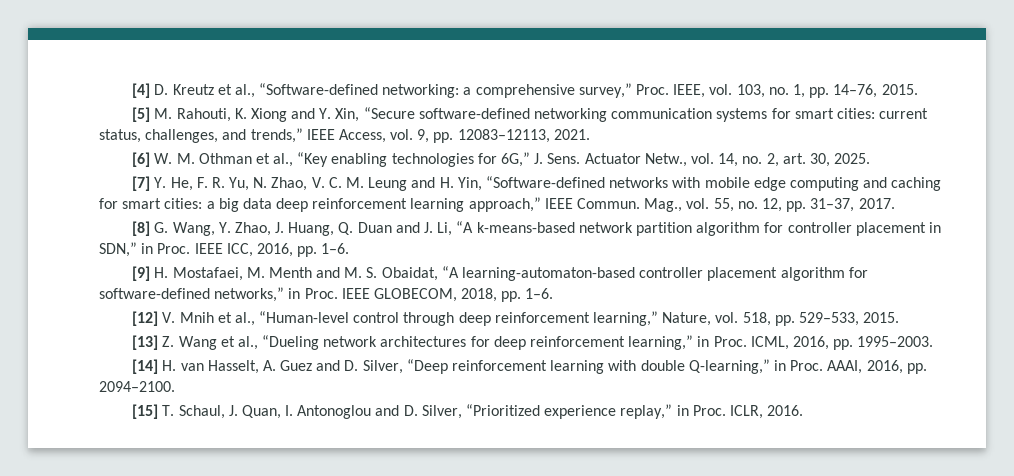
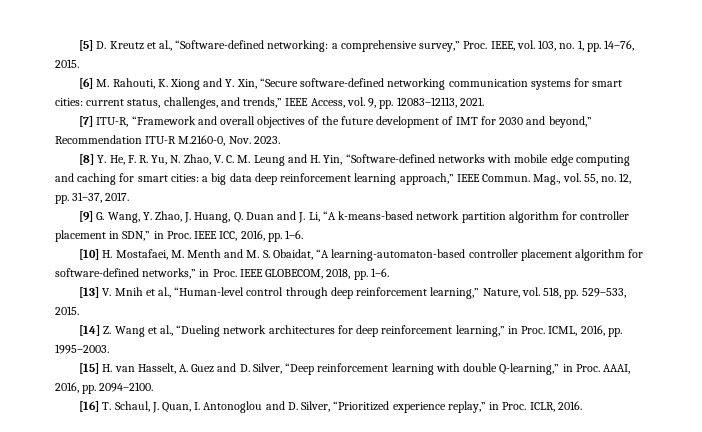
- [4] D. Kreutz et al., “Software-defined networking: a comprehensive survey,” Proc.
+ [5] D. Kreutz et al., “Software-defined networking: a comprehensive survey,” Proc.
- [5] M. Rahouti, K. Xiong and Y. Xin, “Secure software-defined networking communication systems for smart cities: current status, challenges, and trends,” IEEE Access, vol. 9, pp. 12083–12113, 2021.
+ [6] M. Rahouti, K. Xiong and Y. Xin, “Secure software-defined networking communication systems for smart cities: current status, challenges, and trends,” IEEE Access, vol. 9, pp. 12083–12113, 2021.
- [6] W. M. Othman et al., “Key enabling technologies for 6G,” J. Sens. Actuator Netw., vol. 14, no. 2, art. 30, 2025.
- [7] Y. He, F. R. Yu, N. Zhao, V. C. M. Leung and H. Yin, “Software-defined networks with mobile edge computing and caching for smart cities: a big data deep reinforcement learning approach,” IEEE Commun.
+ [7] ITU-R, “Framework and overall objectives of the future development of IMT for 2030 and beyond,” Recommendation ITU-R M.2160-0, Nov. 2023.
+ [8] Y. He, F. R. Yu, N. Zhao, V. C. M. Leung and H. Yin, “Software-defined networks with mobile edge computing and caching for smart cities: a big data deep reinforcement learning approach,” IEEE Commun.
- [8] G. Wang, Y. Zhao, J. Huang, Q. Duan and J. Li, “A k-means-based network partition algorithm for controller placement in SDN,” in Proc.
+ [9] G. Wang, Y. Zhao, J. Huang, Q. Duan and J. Li, “A k-means-based network partition algorithm for controller placement in SDN,” in Proc.
- [9] H. Mostafaei, M. Menth and M. S. Obaidat, “A learning-automaton-based controller placement algorithm for software-defined networks,” in Proc.
+ [10] H. Mostafaei, M. Menth and M. S. Obaidat, “A learning-automaton-based controller placement algorithm for software-defined networks,” in Proc.
- [12] V. Mnih et al., “Human-level control through deep reinforcement learning,” Nature, vol. 518, pp. 529–533, 2015.
+ [13] V. Mnih et al., “Human-level control through deep reinforcement learning,” Nature, vol. 518, pp. 529–533, 2015.
- [13] Z. Wang et al., “Dueling network architectures for deep reinforcement learning,” in Proc.
+ [14] Z. Wang et al., “Dueling network architectures for deep reinforcement learning,” in Proc.
- [14] H. van Hasselt, A. Guez and D. Silver, “Deep reinforcement learning with double Q-learning,” in Proc.
+ [15] H. van Hasselt, A. Guez and D. Silver, “Deep reinforcement learning with double Q-learning,” in Proc.
- [15] T. Schaul, J. Quan, I. Antonoglou and D. Silver, “Prioritized experience replay,” in Proc.
+ [16] T. Schaul, J. Quan, I. Antonoglou and D. Silver, “Prioritized experience replay,” in Proc.

